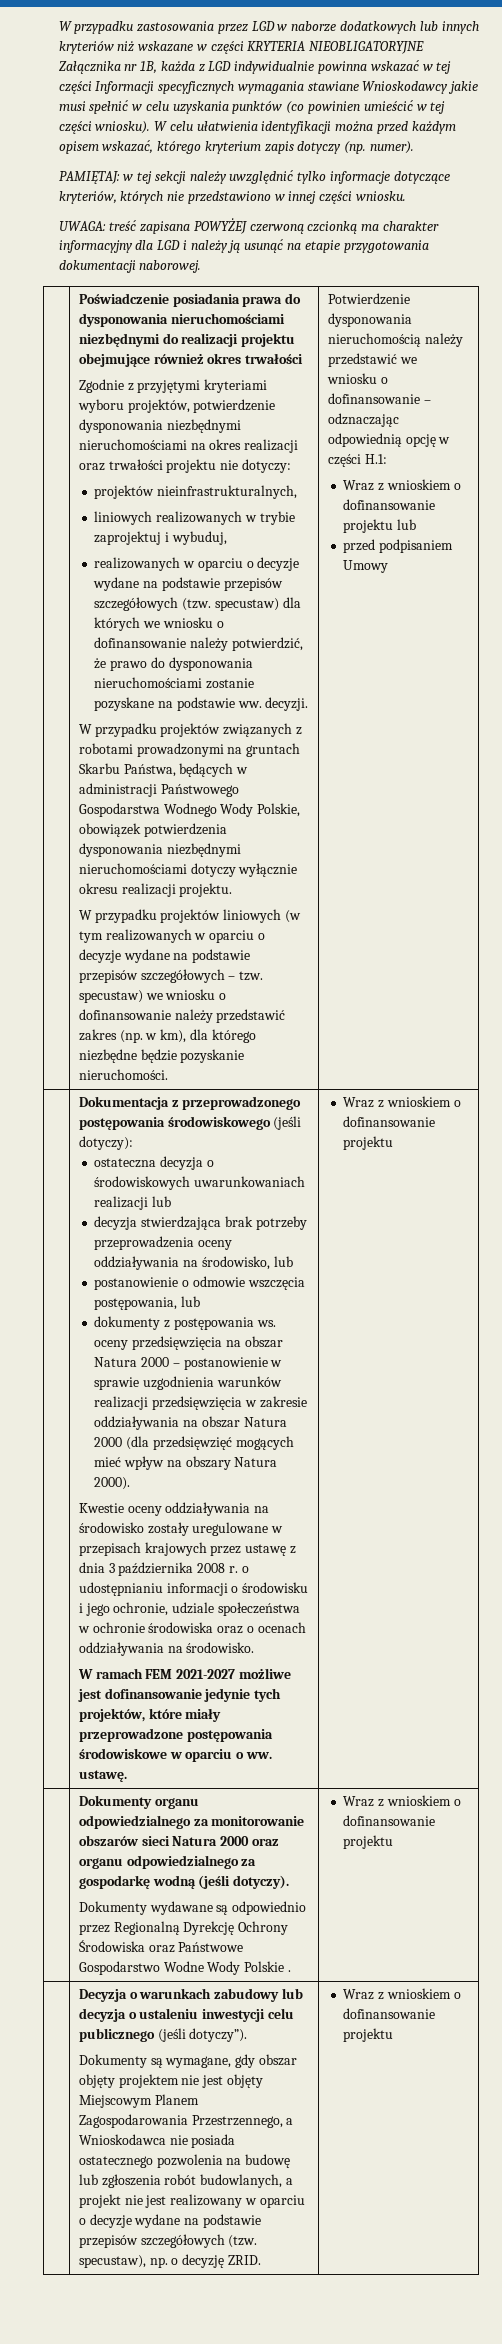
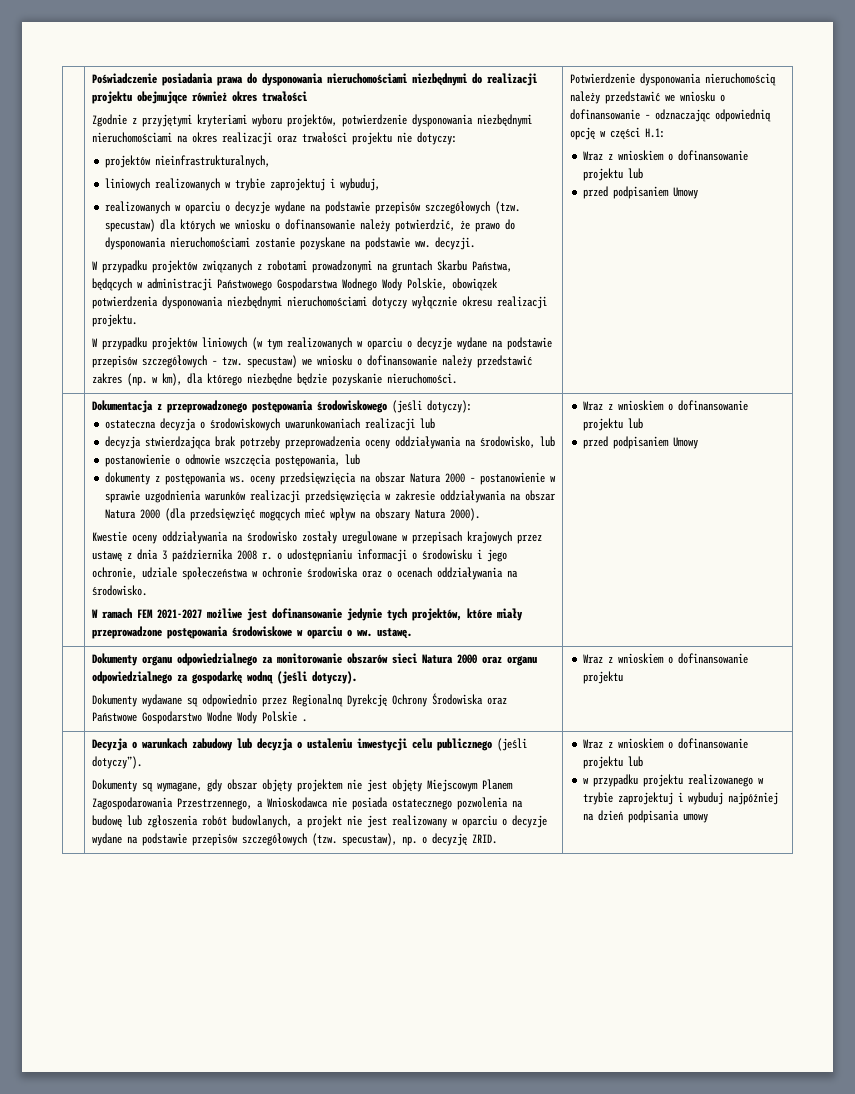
- W przypadku zastosowania przez LGD w naborze dodatkowych lub innych kryteriów niż wskazane w części KRYTERIA NIEOBLIGATORYJNE Załącznika nr 1B, każda z LGD indywidualnie powinna wskazać w tej części Informacji specyficznych wymagania stawiane Wnioskodawcy jakie musi spełnić w celu uzyskania punktów (co powinien umieścić w tej części wniosku). W celu ułatwienia identyfikacji można przed każdym opisem wskazać, którego kryterium zapis dotyczy (np. numer).
- PAMIĘTAJ: w tej sekcji należy uwzględnić tylko informacje dotyczące kryteriów, których nie przedstawiono w innej części wniosku.
- UWAGA: treść zapisana POWYŻEJ czerwoną czcionką ma charakter informacyjny dla LGD i należy ją usunąć na etapie przygotowania dokumentacji naborowej.
- W ramach FEM 2021-2027 możliwe jest dofinansowanie jedynie tych projektów, które miały przeprowadzone postępowania środowiskowe w oparciu o ww. ustawę. | Wraz z wnioskiem o dofinansowanie projektu
+ W ramach FEM 2021-2027 możliwe jest dofinansowanie jedynie tych projektów, które miały przeprowadzone postępowania środowiskowe w oparciu o ww. ustawę. | Wraz z wnioskiem o dofinansowanie projektu lub
+ przed podpisaniem Umowy
- Dokumenty są wymagane, gdy obszar objęty projektem nie jest objęty Miejscowym Planem Zagospodarowania Przestrzennego, a Wnioskodawca nie posiada ostatecznego pozwolenia na budowę lub zgłoszenia robót budowlanych, a projekt nie jest realizowany w oparciu o decyzje wydane na podstawie przepisów szczegółowych (tzw. specustaw), np. o decyzję ZRID. | Wraz z wnioskiem o dofinansowanie projektu
+ Dokumenty są wymagane, gdy obszar objęty projektem nie jest objęty Miejscowym Planem Zagospodarowania Przestrzennego, a Wnioskodawca nie posiada ostatecznego pozwolenia na budowę lub zgłoszenia robót budowlanych, a projekt nie jest realizowany w oparciu o decyzje wydane na podstawie przepisów szczegółowych (tzw. specustaw), np. o decyzję ZRID. | Wraz z wnioskiem o dofinansowanie projektu lub
+ w przypadku projektu realizowanego w trybie zaprojektuj i wybuduj najpóźniej na dzień podpisania umowy

